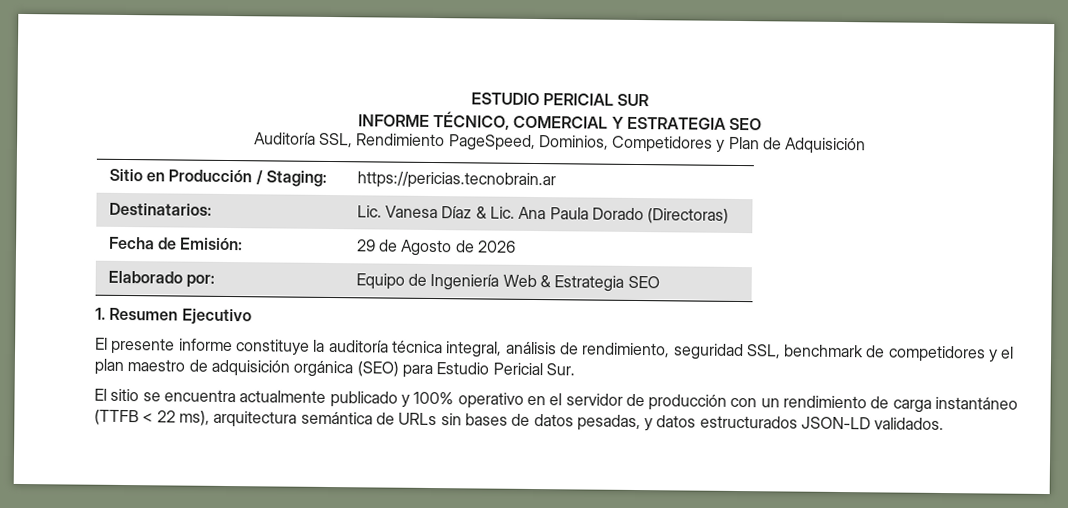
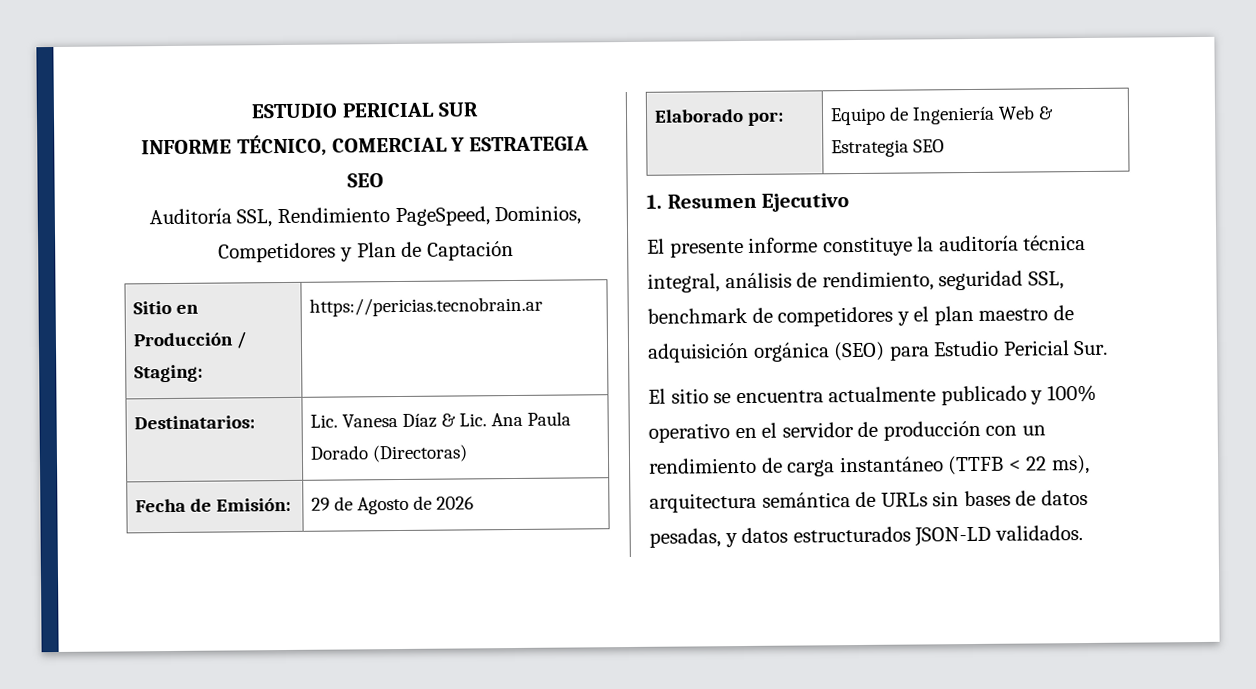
- Auditoría SSL, Rendimiento PageSpeed, Dominios, Competidores y Plan de Adquisición
+ Auditoría SSL, Rendimiento PageSpeed, Dominios, Competidores y Plan de Captación

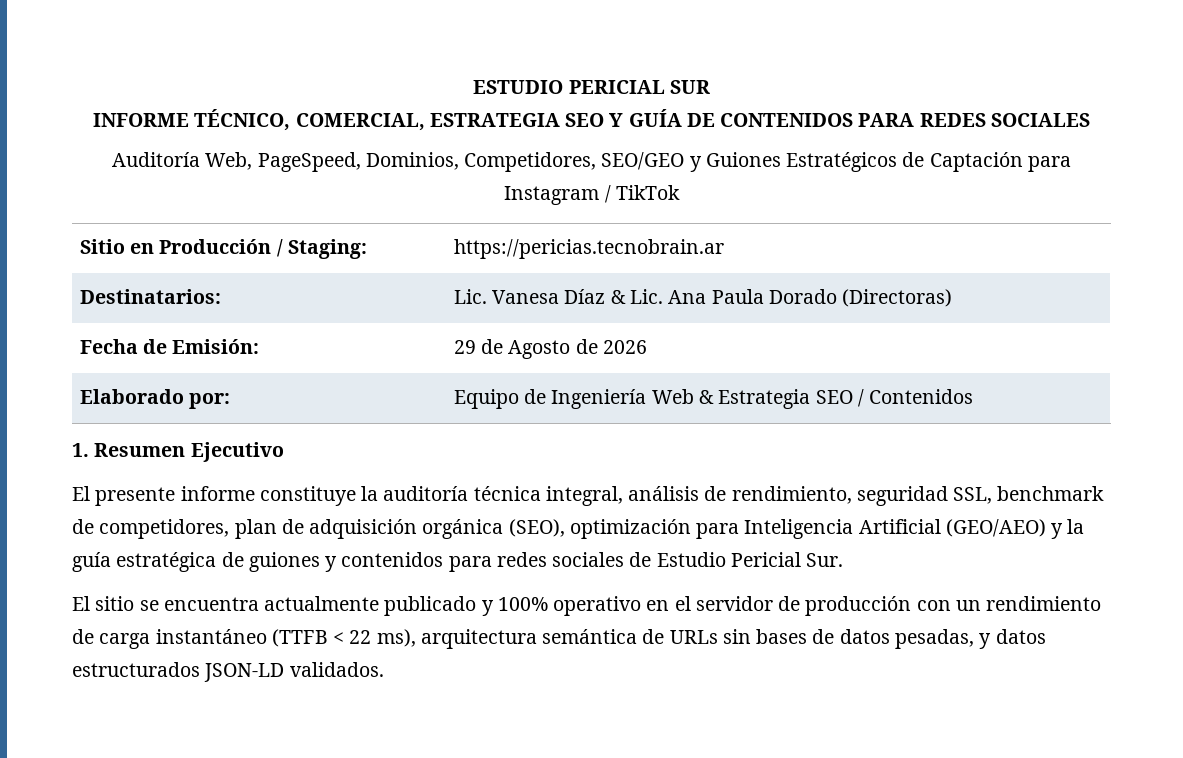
- INFORME TÉCNICO, COMERCIAL Y ESTRATEGIA SEO
- Auditoría SSL, Rendimiento PageSpeed, Dominios, Competidores y Plan de Captación
+ INFORME TÉCNICO, COMERCIAL, ESTRATEGIA SEO Y GUÍA DE CONTENIDOS PARA REDES SOCIALES
+ Auditoría Web, PageSpeed, Dominios, Competidores, SEO/GEO y Guiones Estratégicos de Captación para Instagram / TikTok
- Elaborado por: | Equipo de Ingeniería Web & Estrategia SEO
+ Elaborado por: | Equipo de Ingeniería Web & Estrategia SEO / Contenidos
- El presente informe constituye la auditoría técnica integral, análisis de rendimiento, seguridad SSL, benchmark de competidores y el plan maestro de adquisición orgánica (SEO) para Estudio Pericial Sur.
+ El presente informe constituye la auditoría técnica integral, análisis de rendimiento, seguridad SSL, benchmark de competidores, plan de adquisición orgánica (SEO), optimización para Inteligencia Artificial (GEO/AEO) y la guía estratégica de guiones y contenidos para redes sociales de Estudio Pericial Sur.

